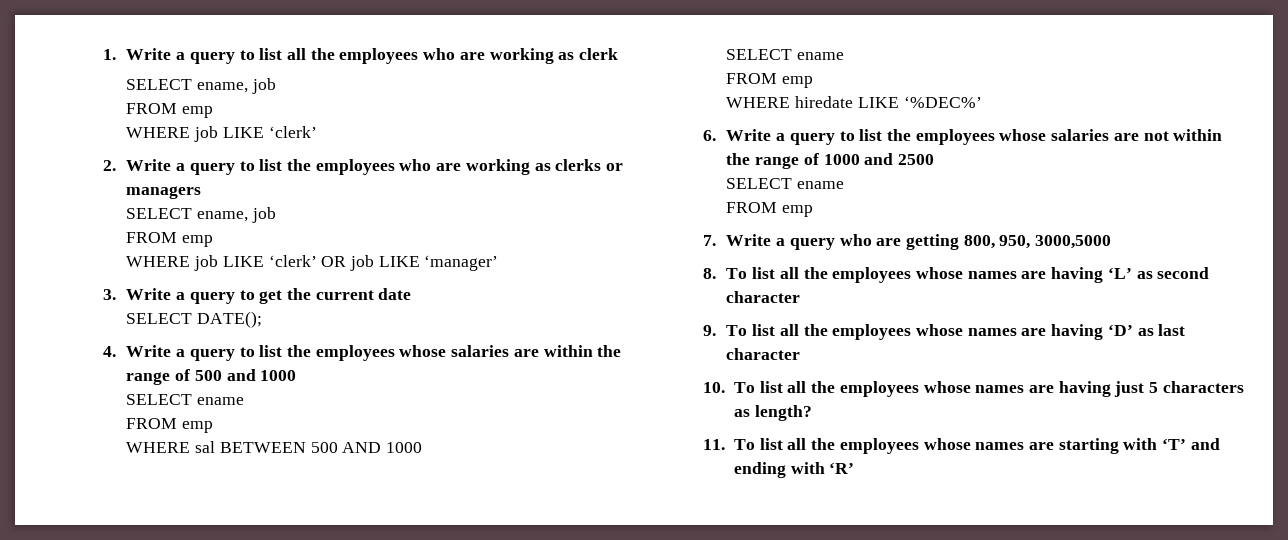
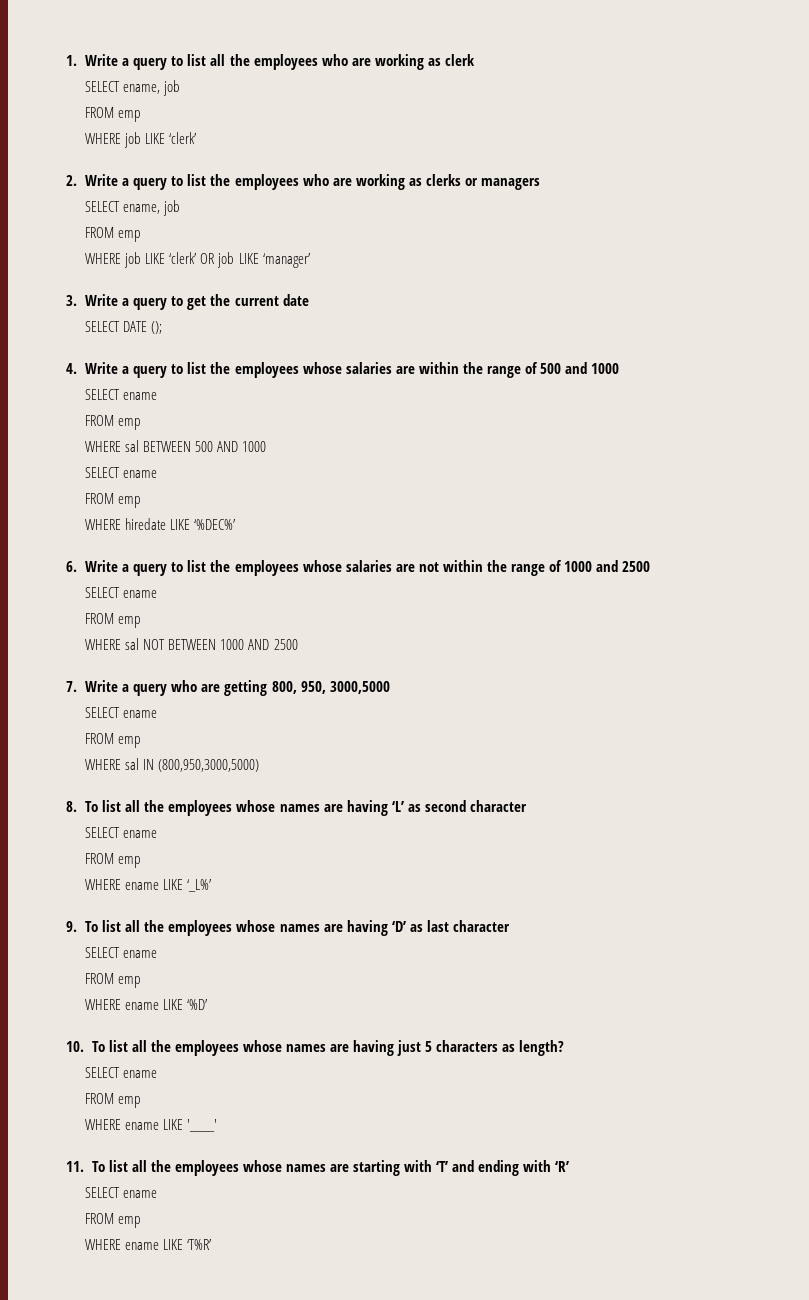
- SELECT DATE();
+ SELECT DATE ();
+ WHERE sal NOT BETWEEN 1000 AND 2500
  7. Write a query who are getting 800, 950, 3000,5000
+ SELECT ename
+ FROM emp
+ WHERE sal IN (800,950,3000,5000)
  8. To list all the employees whose names are having ‘L’ as second character
+ SELECT ename
+ FROM emp
+ WHERE ename LIKE ‘_L%’
  9. To list all the employees whose names are having ‘D’ as last character
+ SELECT ename
+ FROM emp
+ WHERE ename LIKE ‘%D’
  10. To list all the employees whose names are having just 5 characters as length?
+ SELECT ename
+ FROM emp
+ WHERE ename LIKE '____'
  11. To list all the employees whose names are starting with ‘T’ and ending with ‘R’
+ SELECT ename
+ FROM emp
+ WHERE ename LIKE ‘T%R’

